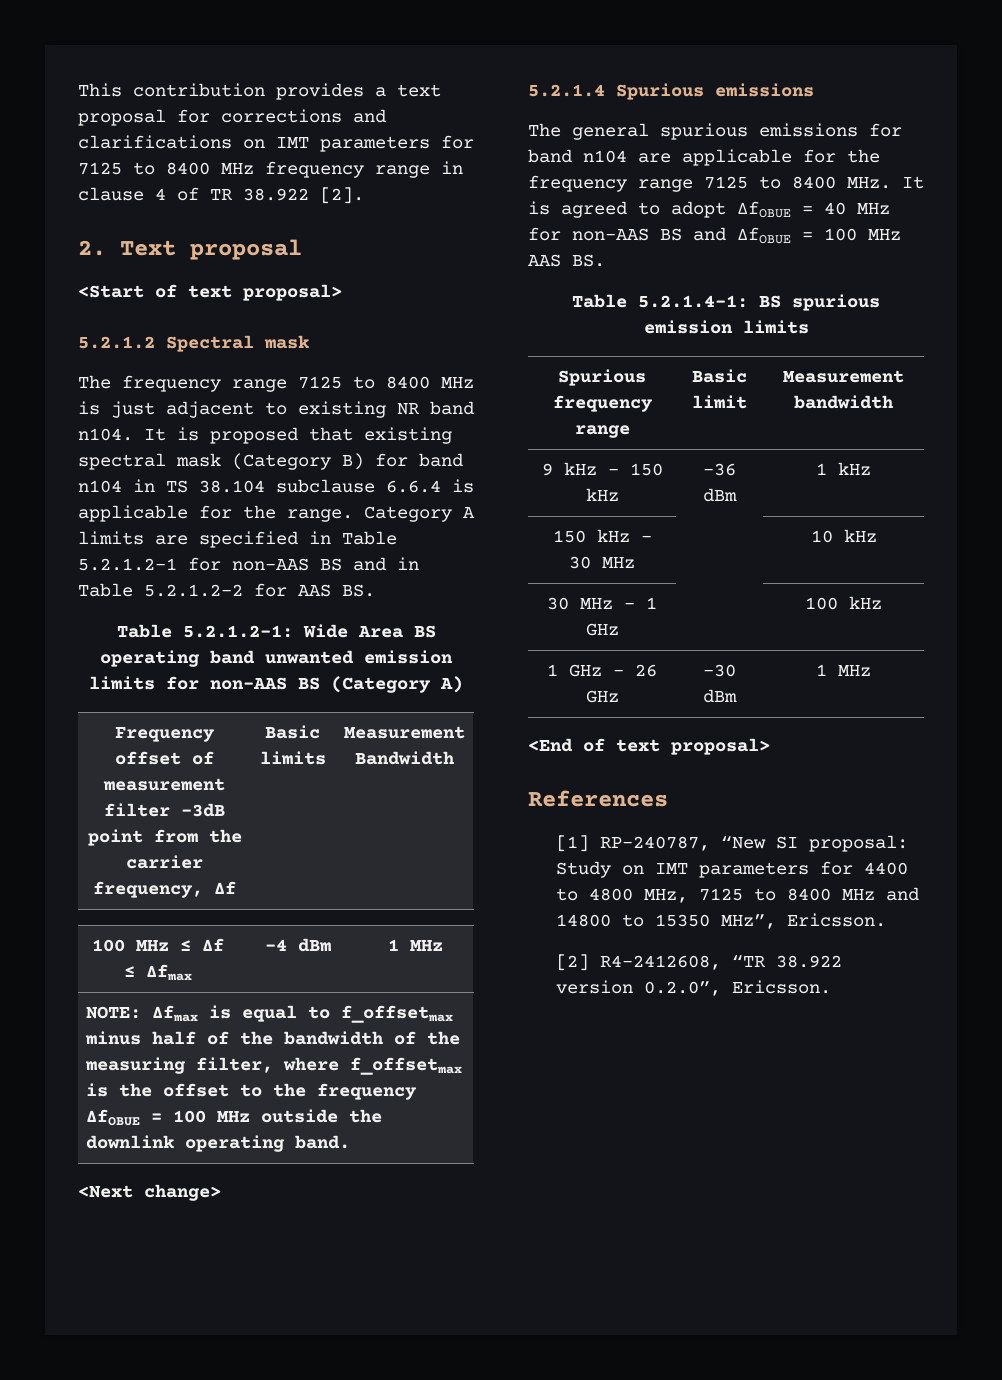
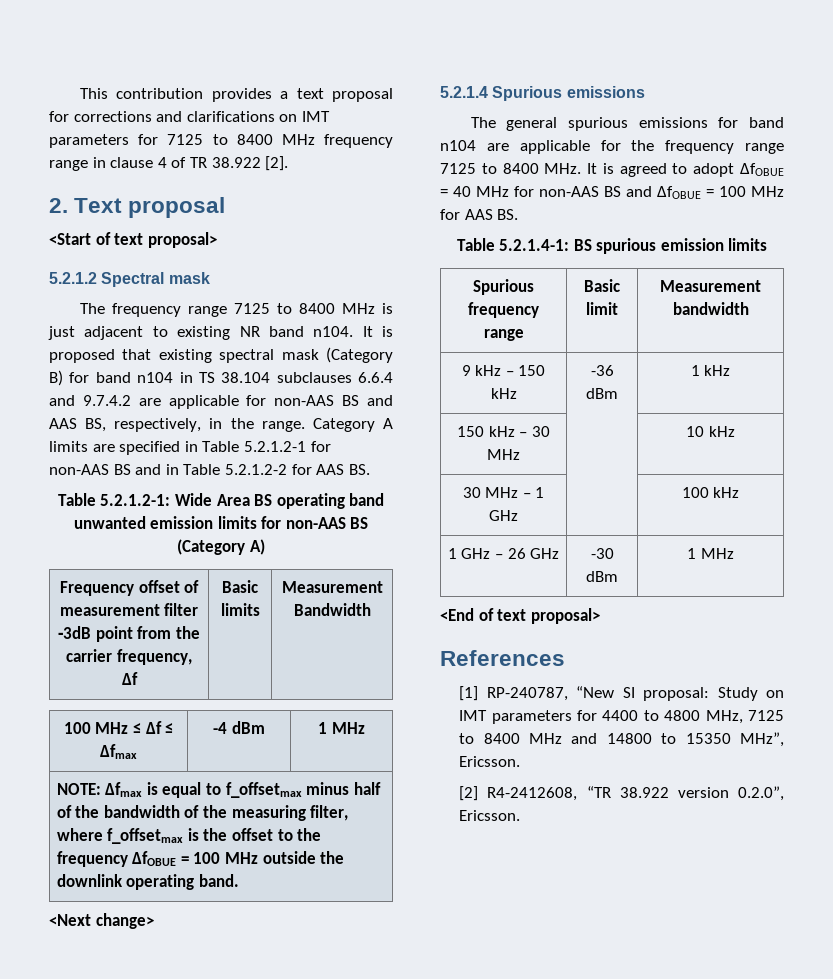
- It is proposed that existing spectral mask (Category B) for band n104 in TS 38.104 subclause 6.6.4 is applicable for the range.
+ It is proposed that existing spectral mask (Category B) for band n104 in TS 38.104 subclauses 6.6.4 and 9.7.4.2 are applicable for non-AAS BS and AAS BS, respectively, in the range.
- The general spurious emissions for band n104 are applicable for the frequency range 7125 to 8400 MHz. It is agreed to adopt ΔfOBUE = 40 MHz for non-AAS BS and ΔfOBUE = 100 MHz AAS BS.
+ The general spurious emissions for band n104 are applicable for the frequency range 7125 to 8400 MHz. It is agreed to adopt ΔfOBUE = 40 MHz for non-AAS BS and ΔfOBUE = 100 MHz for AAS BS.

